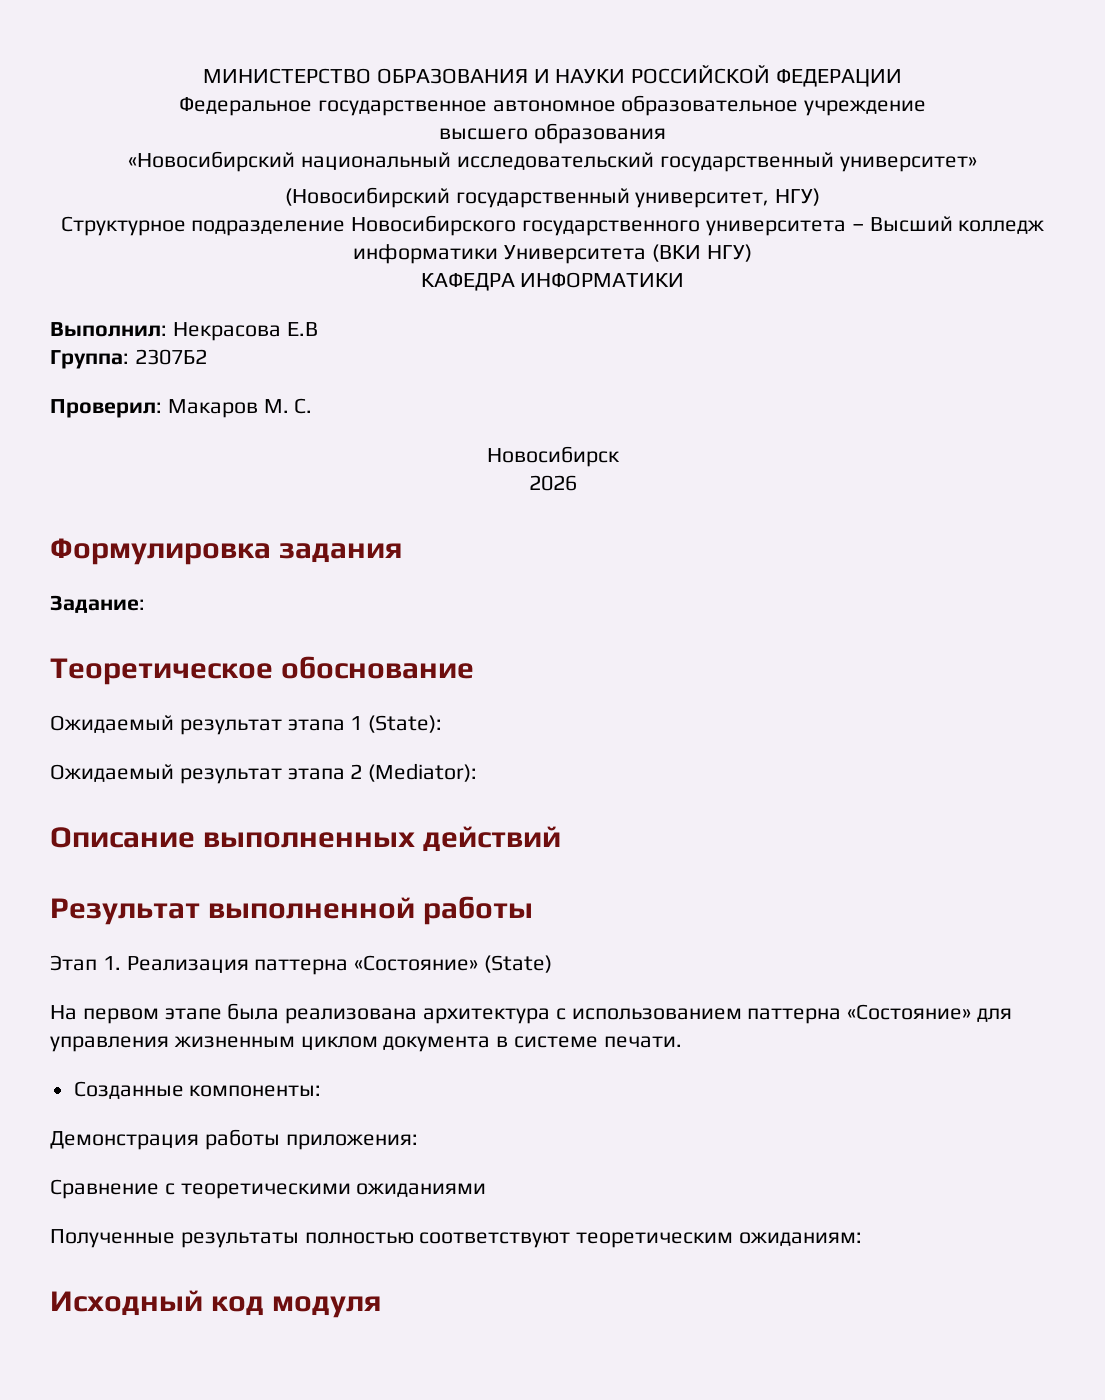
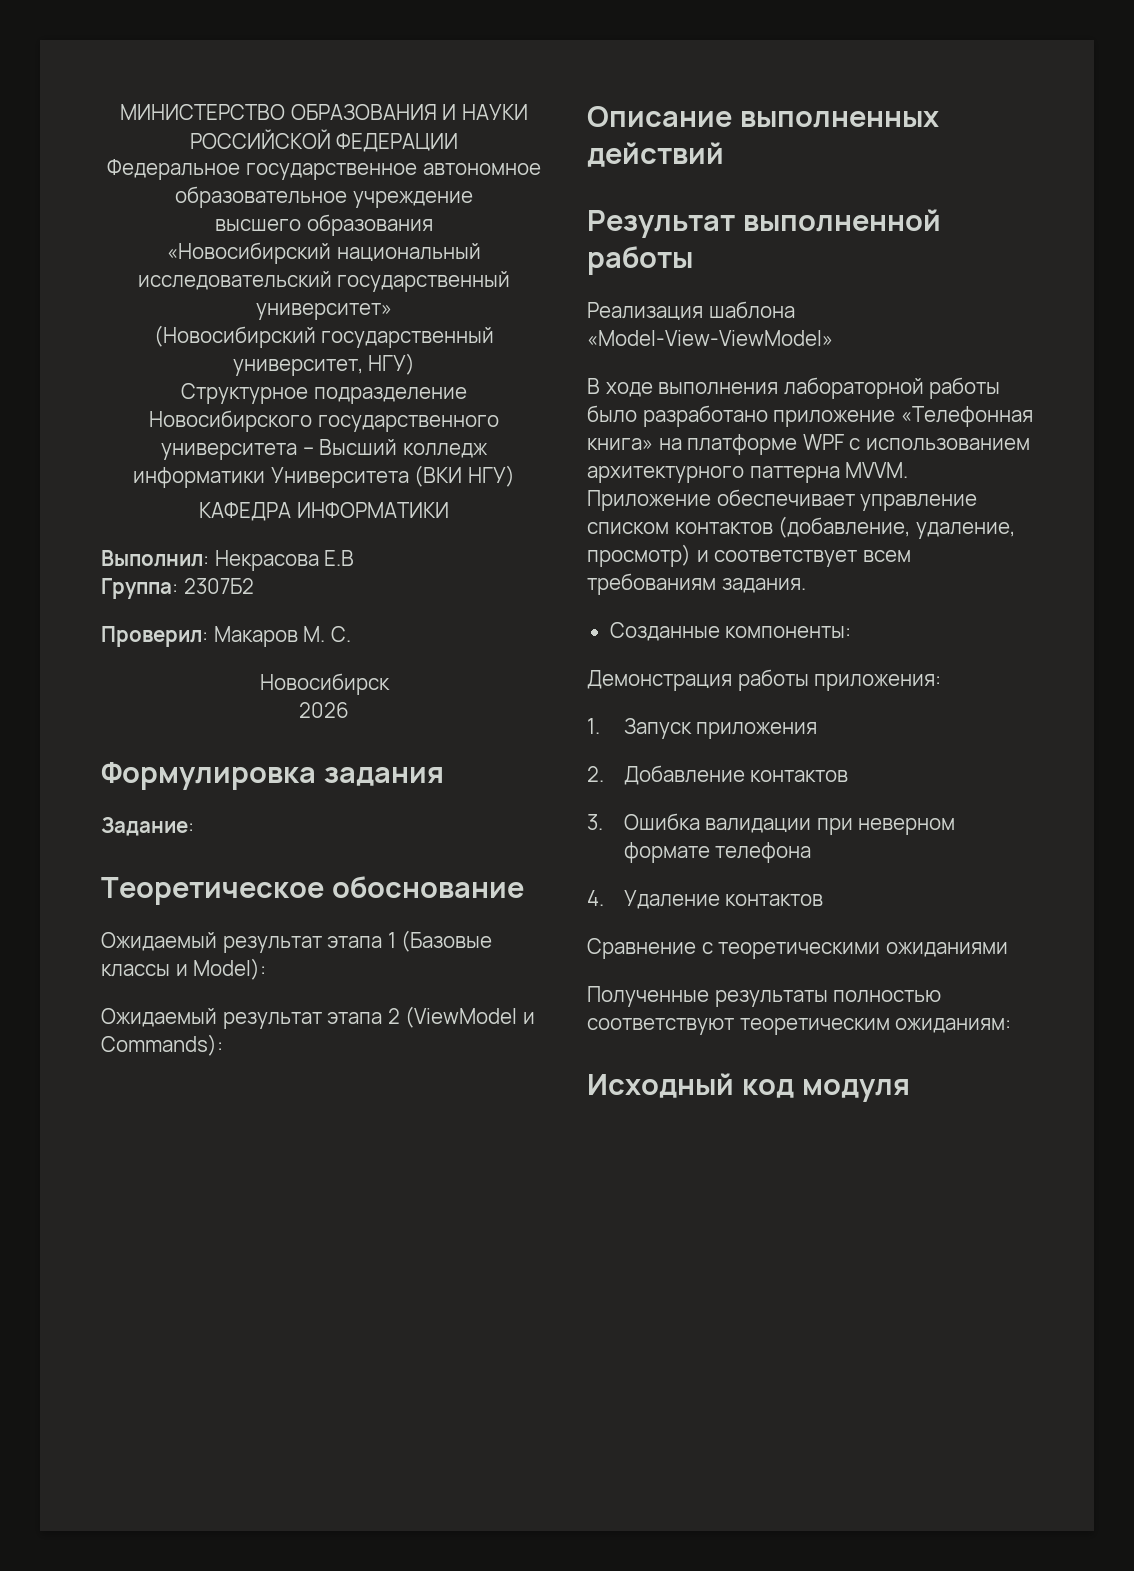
- Ожидаемый результат этапа 1 (State):
+ Ожидаемый результат этапа 1 (Базовые классы и Model):
- Ожидаемый результат этапа 2 (Mediator):
+ Ожидаемый результат этапа 2 (ViewModel и Commands):
- Этап 1. Реализация паттерна «Состояние» (State)
- На первом этапе была реализована архитектура с использованием паттерна «Состояние» для управления жизненным циклом документа в системе печати.
+ Реализация шаблона «Model-View-ViewModel»
+ В ходе выполнения лабораторной работы было разработано приложение «Телефонная книга» на платформе WPF с использованием архитектурного паттерна MVVM. Приложение обеспечивает управление списком контактов (добавление, удаление, просмотр) и соответствует всем требованиям задания.
+ 1. Запуск приложения
+ 2. Добавление контактов
+ 3. Ошибка валидации при неверном формате телефона
+ 4. Удаление контактов

